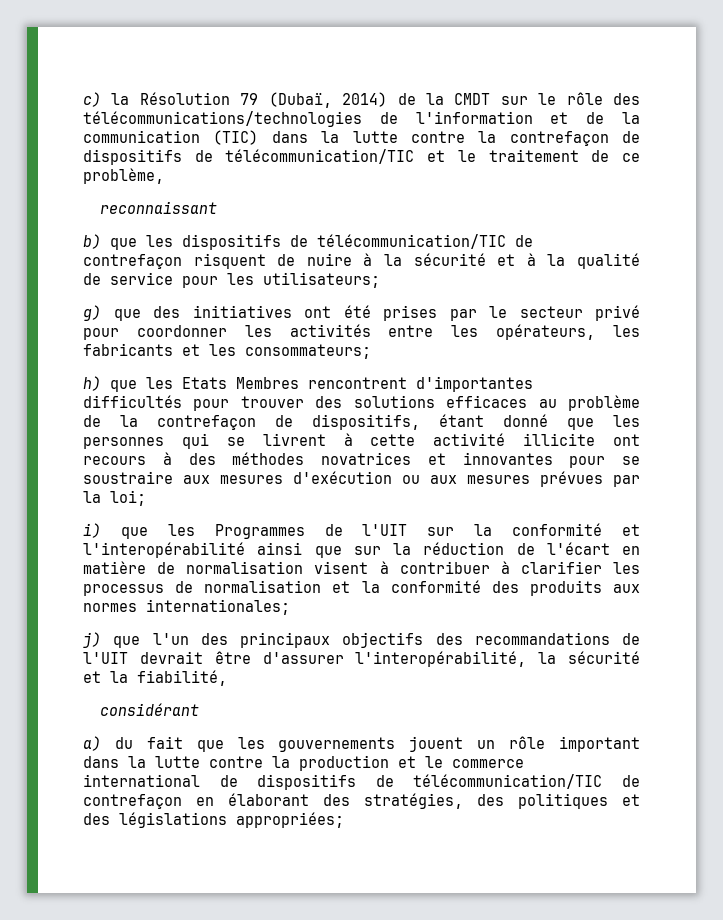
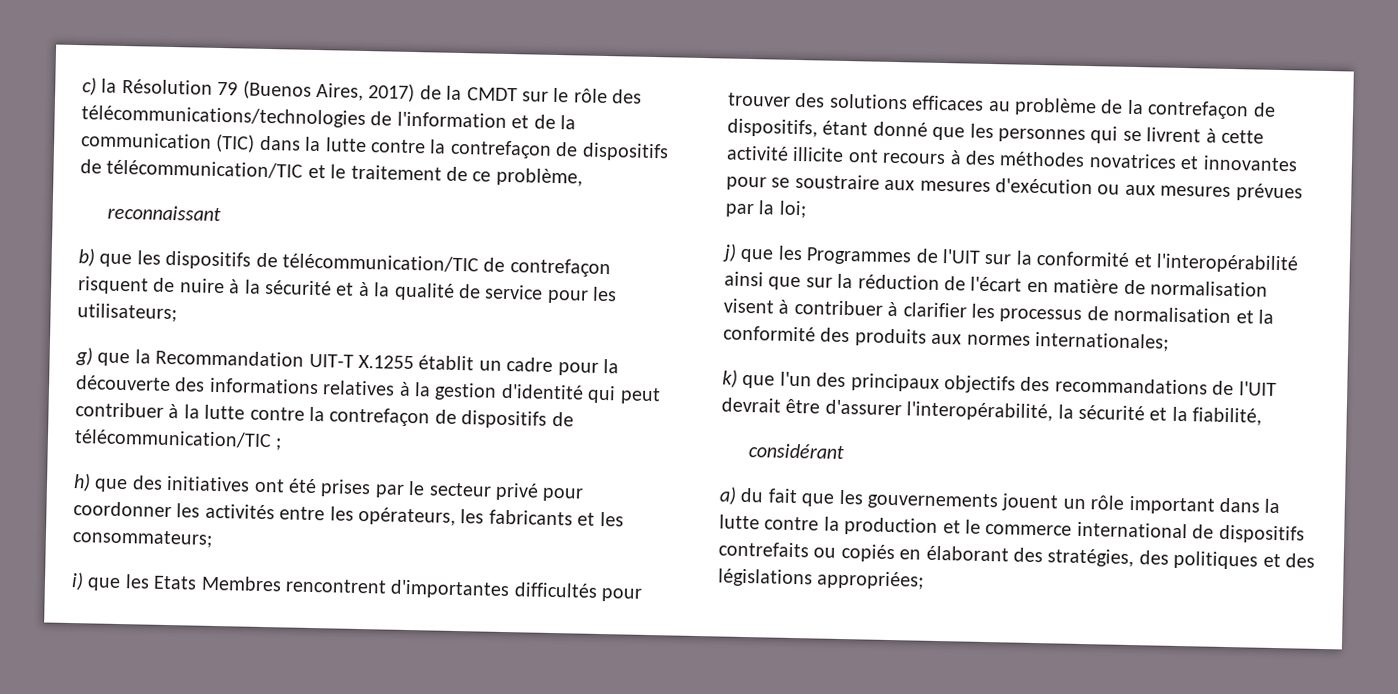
- c) la Résolution 79 (Dubaï, 2014) de la CMDT sur le rôle des télécommunications/technologies de l'information et de la communication (TIC) dans la lutte contre la contrefaçon de dispositifs de télécommunication/TIC et le traitement de ce problème,
+ c) la Résolution 79 (Buenos Aires, 2017) de la CMDT sur le rôle des télécommunications/technologies de l'information et de la communication (TIC) dans la lutte contre la contrefaçon de dispositifs de télécommunication/TIC et le traitement de ce problème,
- g) que des initiatives ont été prises par le secteur privé pour coordonner les activités entre les opérateurs, les fabricants et les consommateurs;
+ g) que la Recommandation UIT-T X.1255 établit un cadre pour la découverte des informations relatives à la gestion d'identité qui peut contribuer à la lutte contre la contrefaçon de dispositifs de télécommunication/TIC ;
+ h) que des initiatives ont été prises par le secteur privé pour coordonner les activités entre les opérateurs, les fabricants et les consommateurs;
- h) que les Etats Membres rencontrent d'importantes difficultés pour trouver des solutions efficaces au problème de la contrefaçon de dispositifs, étant donné que les personnes qui se livrent à cette activité illicite ont recours à des méthodes novatrices et innovantes pour se soustraire aux mesures d'exécution ou aux mesures prévues par la loi;
+ i) que les Etats Membres rencontrent d'importantes difficultés pour trouver des solutions efficaces au problème de la contrefaçon de dispositifs, étant donné que les personnes qui se livrent à cette activité illicite ont recours à des méthodes novatrices et innovantes pour se soustraire aux mesures d'exécution ou aux mesures prévues par la loi;
- i) que les Programmes de l'UIT sur la conformité et l'interopérabilité ainsi que sur la réduction de l'écart en matière de normalisation visent à contribuer à clarifier les processus de normalisation et la conformité des produits aux normes internationales;
+ j) que les Programmes de l'UIT sur la conformité et l'interopérabilité ainsi que sur la réduction de l'écart en matière de normalisation visent à contribuer à clarifier les processus de normalisation et la conformité des produits aux normes internationales;
- j) que l'un des principaux objectifs des recommandations de l'UIT devrait être d'assurer l'interopérabilité, la sécurité et la fiabilité,
+ k) que l'un des principaux objectifs des recommandations de l'UIT devrait être d'assurer l'interopérabilité, la sécurité et la fiabilité,
- a) du fait que les gouvernements jouent un rôle important dans la lutte contre la production et le commerce international de dispositifs de télécommunication/TIC de contrefaçon en élaborant des stratégies, des politiques et des législations appropriées;
+ a) du fait que les gouvernements jouent un rôle important dans la lutte contre la production et le commerce international de dispositifs contrefaits ou copiés en élaborant des stratégies, des politiques et des législations appropriées;

